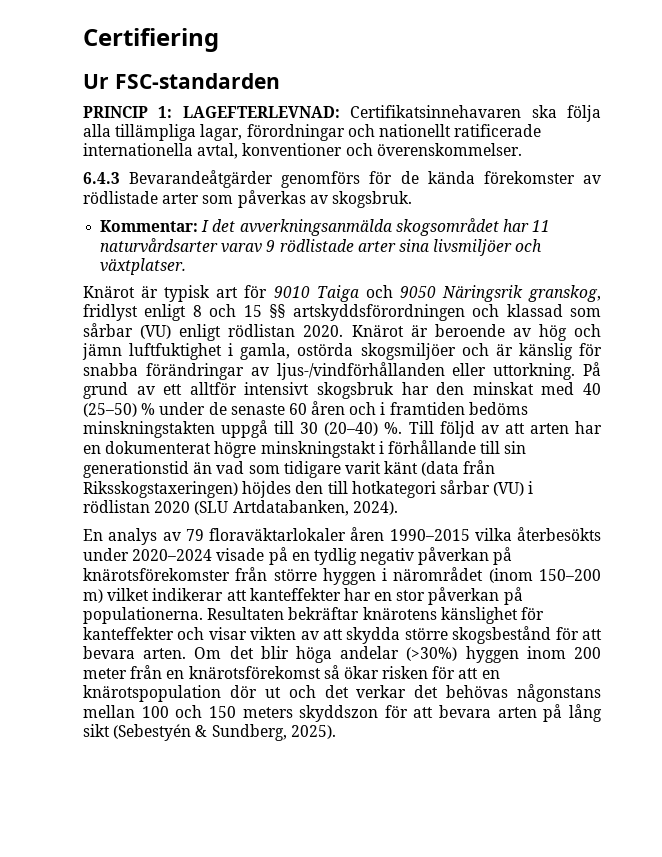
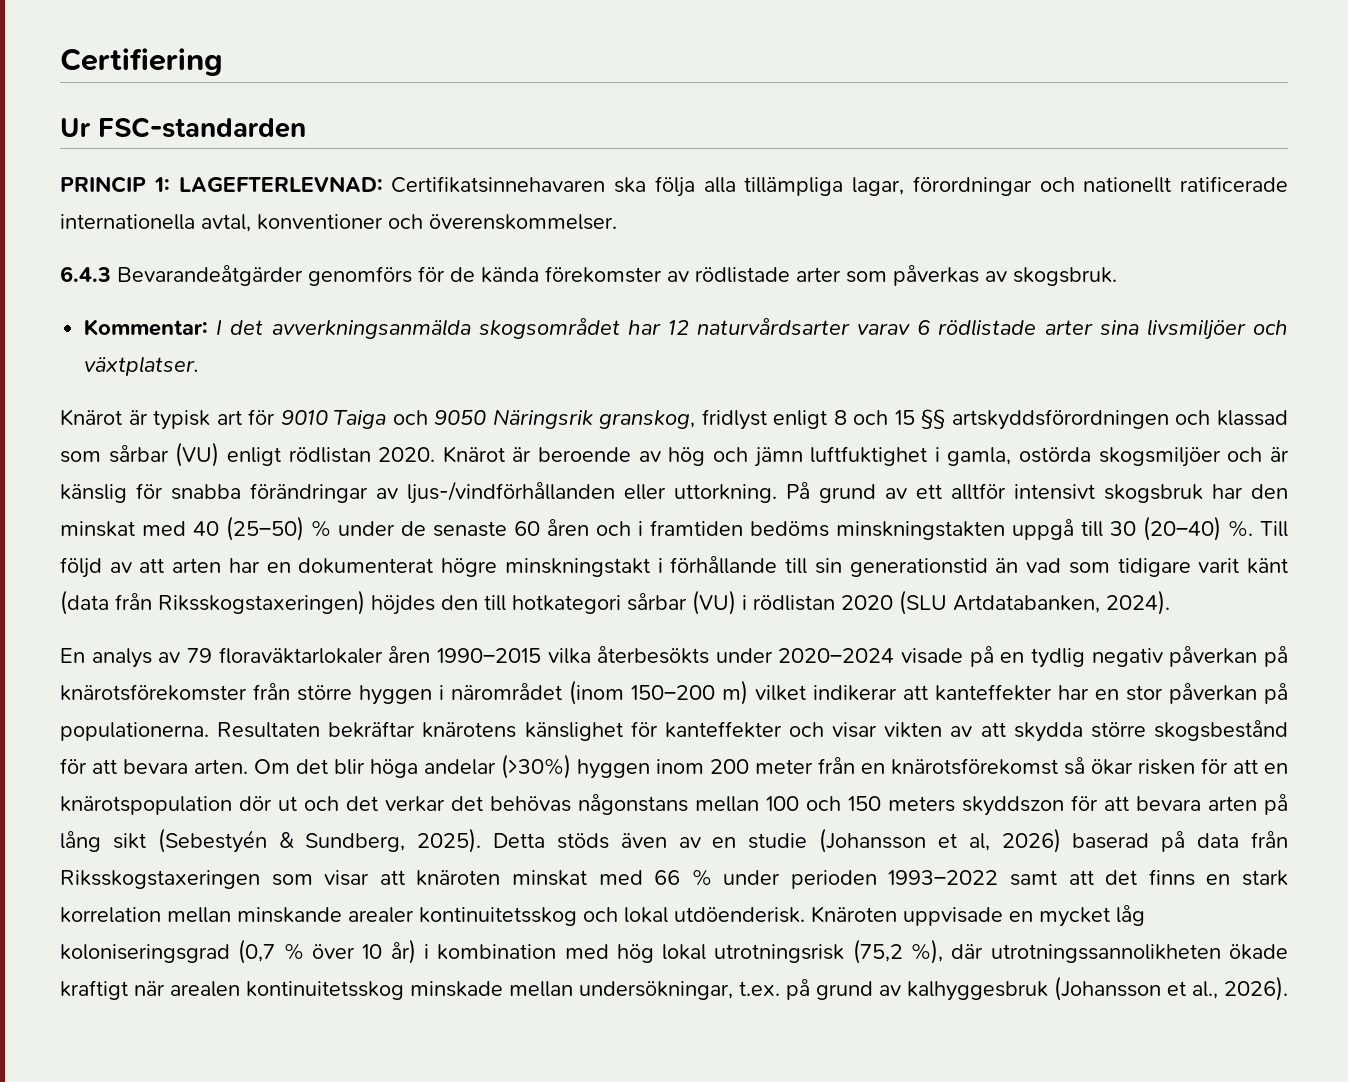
- Kommentar: I det avverkningsanmälda skogsområdet har 11 naturvårdsarter varav 9 rödlistade arter sina livsmiljöer och växtplatser.
+ Kommentar: I det avverkningsanmälda skogsområdet har 12 naturvårdsarter varav 6 rödlistade arter sina livsmiljöer och växtplatser.
+ Detta stöds även av en studie (Johansson et al, 2026) baserad på data från Riksskogstaxeringen som visar att knäroten minskat med 66 % under perioden 1993–2022 samt att det finns en stark korrelation mellan minskande arealer kontinuitetsskog och lokal utdöenderisk. Knäroten uppvisade en mycket låg koloniseringsgrad (0,7 % över 10 år) i kombination med hög lokal utrotningsrisk (75,2 %), där utrotningssannolikheten ökade kraftigt när arealen kontinuitetsskog minskade mellan undersökningar, t.ex. på grund av kalhyggesbruk (Johansson et al., 2026).

